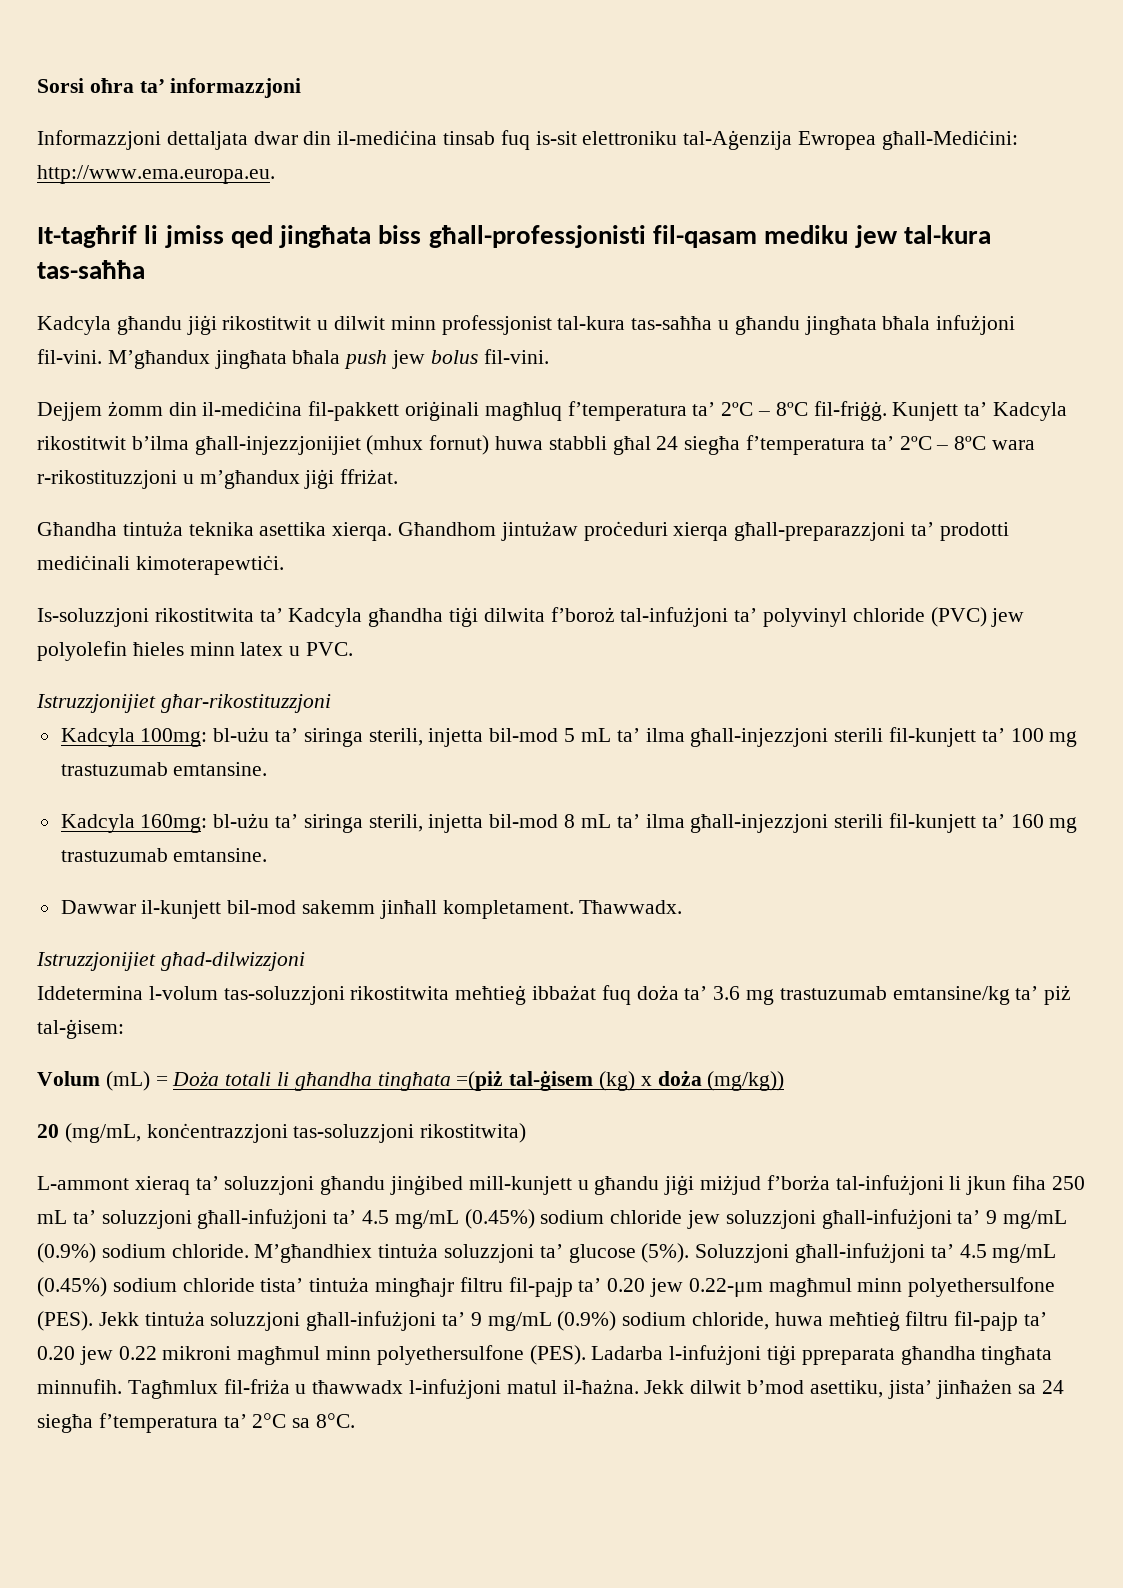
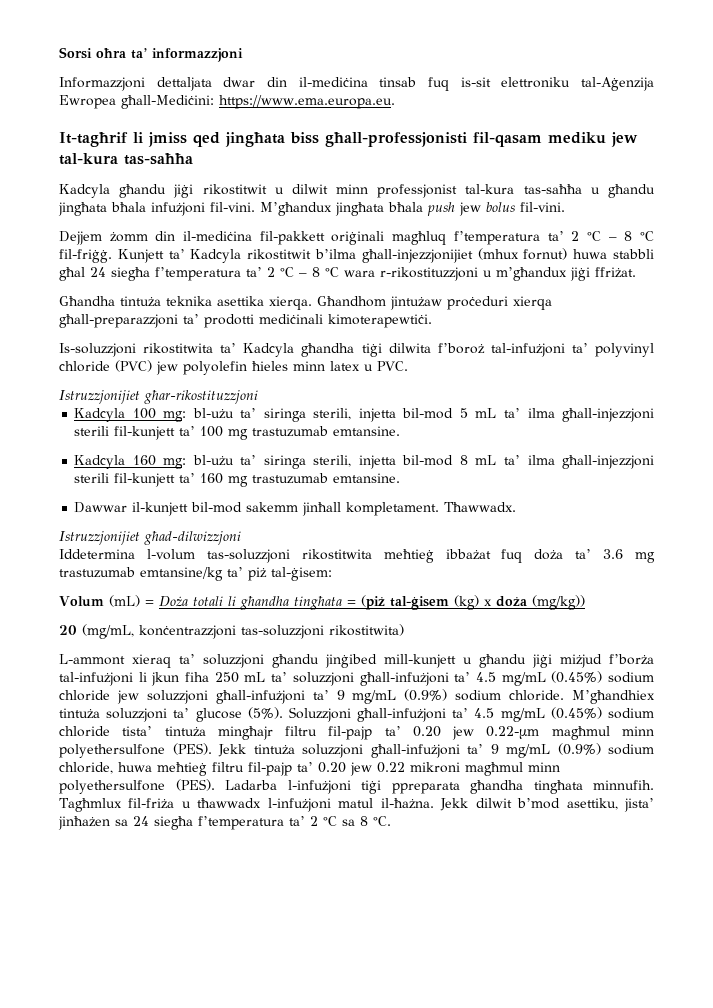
- Informazzjoni dettaljata dwar din il-mediċina tinsab fuq is-sit elettroniku tal-Aġenzija Ewropea għall-Mediċini: http://www.ema.europa.eu.
+ Informazzjoni dettaljata dwar din il-mediċina tinsab fuq is-sit elettroniku tal-Aġenzija Ewropea għall-Mediċini: https://www.ema.europa.eu.
- Dejjem żomm din il-mediċina fil-pakkett oriġinali magħluq f’temperatura ta’ 2ºC – 8ºC fil-friġġ.
+ Dejjem żomm din il-mediċina fil-pakkett oriġinali magħluq f’temperatura ta’ 2 °C – 8 °C fil-friġġ.
- Kunjett ta’ Kadcyla rikostitwit b’ilma għall-injezzjonijiet (mhux fornut) huwa stabbli għal 24 siegħa f’temperatura ta’ 2ºC – 8ºC wara r-rikostituzzjoni u m’għandux jiġi ffriżat.
+ Kunjett ta’ Kadcyla rikostitwit b’ilma għall-injezzjonijiet (mhux fornut) huwa stabbli għal 24 siegħa f’temperatura ta’ 2 °C – 8 °C wara r-rikostituzzjoni u m’għandux jiġi ffriżat.
- Kadcyla 100mg: bl-użu ta’ siringa sterili, injetta bil-mod 5 mL ta’ ilma għall-injezzjoni sterili fil-kunjett ta’ 100 mg trastuzumab emtansine.
+ Kadcyla 100 mg: bl-użu ta’ siringa sterili, injetta bil-mod 5 mL ta’ ilma għall-injezzjoni sterili fil-kunjett ta’ 100 mg trastuzumab emtansine.
- Kadcyla 160mg: bl-użu ta’ siringa sterili, injetta bil-mod 8 mL ta’ ilma għall-injezzjoni sterili fil-kunjett ta’ 160 mg trastuzumab emtansine.
+ Kadcyla 160 mg: bl-użu ta’ siringa sterili, injetta bil-mod 8 mL ta’ ilma għall-injezzjoni sterili fil-kunjett ta’ 160 mg trastuzumab emtansine.
- Volum (mL) = Doża totali li għandha tingħata =(piż tal-ġisem (kg) x doża (mg/kg))
+ Volum (mL) = Doża totali li għandha tingħata = (piż tal-ġisem (kg) x doża (mg/kg))
- Jekk dilwit b’mod asettiku, jista’ jinħażen sa 24 siegħa f’temperatura ta’ 2°C sa 8°C.
+ Jekk dilwit b’mod asettiku, jista’ jinħażen sa 24 siegħa f’temperatura ta’ 2 °C sa 8 °C.

